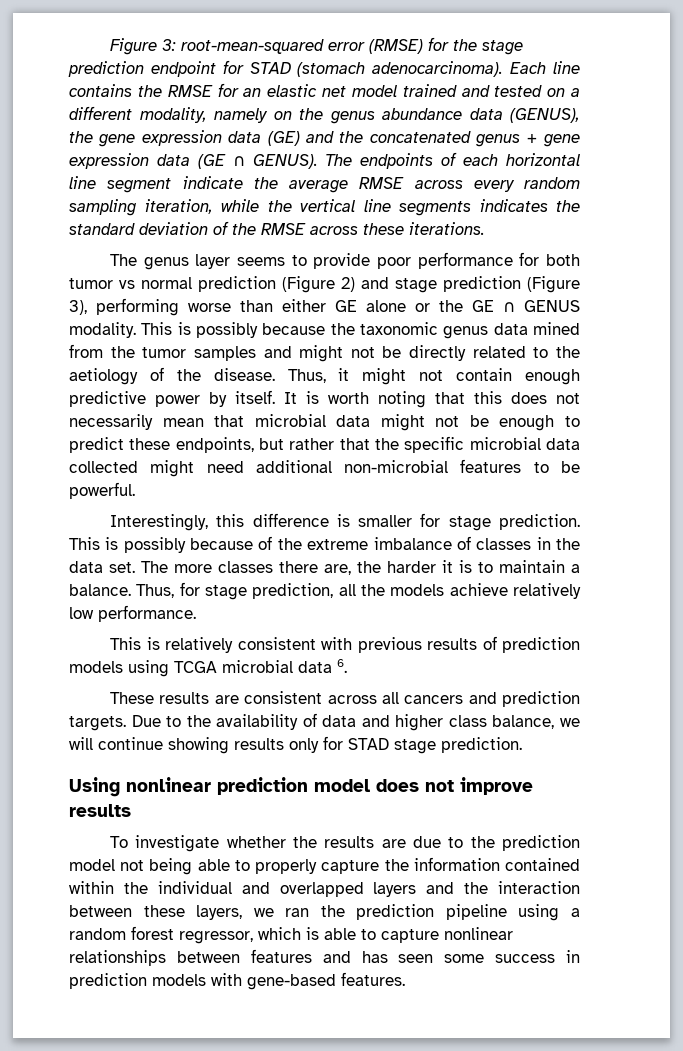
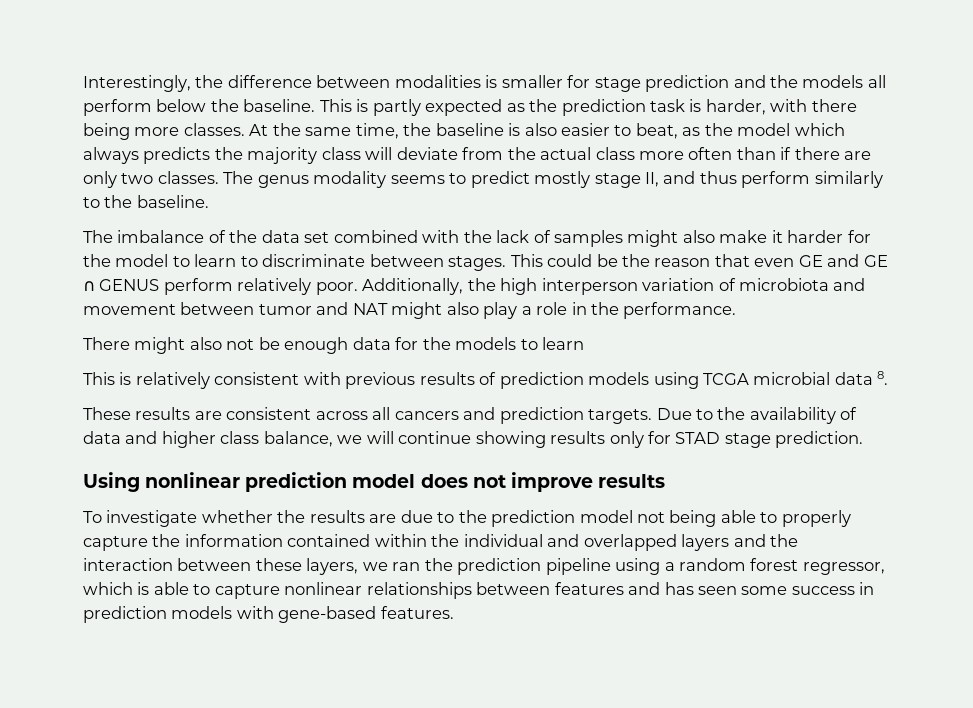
- Figure 3: root-mean-squared error (RMSE) for the stage prediction endpoint for STAD (stomach adenocarcinoma). Each line contains the RMSE for an elastic net model trained and tested on a different modality, namely on the genus abundance data (GENUS), the gene expression data (GE) and the concatenated genus + gene expression data (GE ∩ GENUS). The endpoints of each horizontal line segment indicate the average RMSE across every random sampling iteration, while the vertical line segments indicates the standard deviation of the RMSE across these iterations.
- The genus layer seems to provide poor performance for both tumor vs normal prediction (Figure 2) and stage prediction (Figure 3), performing worse than either GE alone or the GE ∩ GENUS modality. This is possibly because the taxonomic genus data mined from the tumor samples and might not be directly related to the aetiology of the disease. Thus, it might not contain enough predictive power by itself. It is worth noting that this does not necessarily mean that microbial data might not be enough to predict these endpoints, but rather that the specific microbial data collected might need additional non-microbial features to be powerful.
- Interestingly, this difference is smaller for stage prediction. This is possibly because of the extreme imbalance of classes in the data set. The more classes there are, the harder it is to maintain a balance. Thus, for stage prediction, all the models achieve relatively low performance.
+ Interestingly, the difference between modalities is smaller for stage prediction and the models all perform below the baseline. This is partly expected as the prediction task is harder, with there being more classes. At the same time, the baseline is also easier to beat, as the model which always predicts the majority class will deviate from the actual class more often than if there are only two classes. The genus modality seems to predict mostly stage II, and thus perform similarly to the baseline.
+ The imbalance of the data set combined with the lack of samples might also make it harder for the model to learn to discriminate between stages. This could be the reason that even GE and GE ∩ GENUS perform relatively poor. Additionally, the high interperson variation of microbiota and movement between tumor and NAT might also play a role in the performance.
+ There might also not be enough data for the models to learn
- This is relatively consistent with previous results of prediction models using TCGA microbial data 6.
+ This is relatively consistent with previous results of prediction models using TCGA microbial data 8.

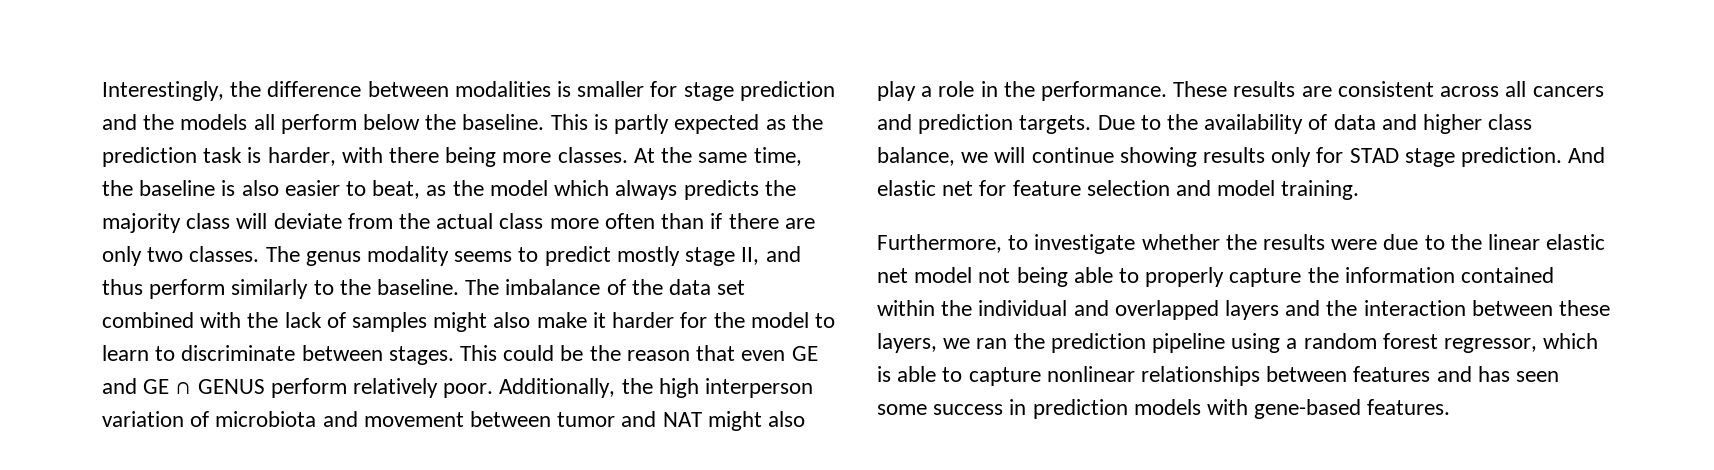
- The genus modality seems to predict mostly stage II, and thus perform similarly to the baseline.
- The imbalance of the data set combined with the lack of samples might also make it harder for the model to learn to discriminate between stages.
+ The genus modality seems to predict mostly stage II, and thus perform similarly to the baseline. The imbalance of the data set combined with the lack of samples might also make it harder for the model to learn to discriminate between stages.
- Additionally, the high interperson variation of microbiota and movement between tumor and NAT might also play a role in the performance.
- There might also not be enough data for the models to learn
- This is relatively consistent with previous results of prediction models using TCGA microbial data 8.
- These results are consistent across all cancers and prediction targets.
+ Additionally, the high interperson variation of microbiota and movement between tumor and NAT might also play a role in the performance. These results are consistent across all cancers and prediction targets.
- Due to the availability of data and higher class balance, we will continue showing results only for STAD stage prediction.
- Using nonlinear prediction model does not improve results
- To investigate whether the results are due to the prediction model not being able to properly capture the information contained within the individual and overlapped layers and the interaction between these layers, we ran the prediction pipeline using a random forest regressor, which is able to capture nonlinear relationships between features and has seen some success in prediction models with gene-based features.
+ Due to the availability of data and higher class balance, we will continue showing results only for STAD stage prediction. And elastic net for feature selection and model training.
+ Furthermore, to investigate whether the results were due to the linear elastic net model not being able to properly capture the information contained within the individual and overlapped layers and the interaction between these layers, we ran the prediction pipeline using a random forest regressor, which is able to capture nonlinear relationships between features and has seen some success in prediction models with gene-based features.

